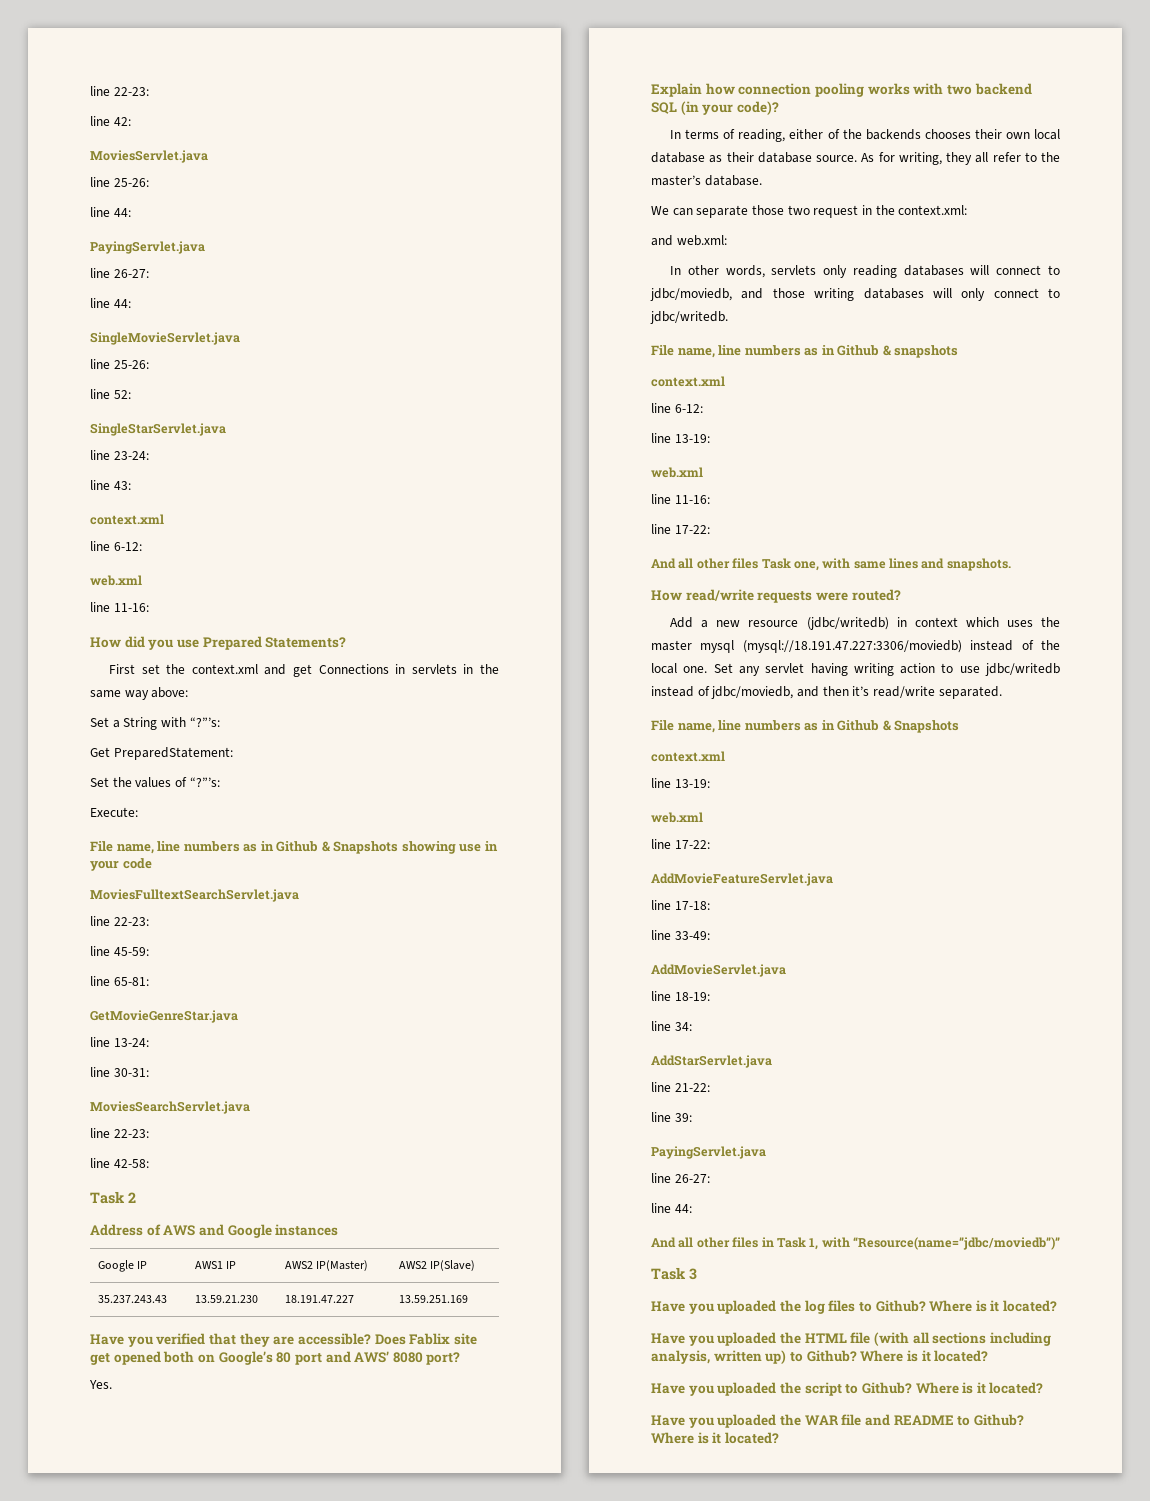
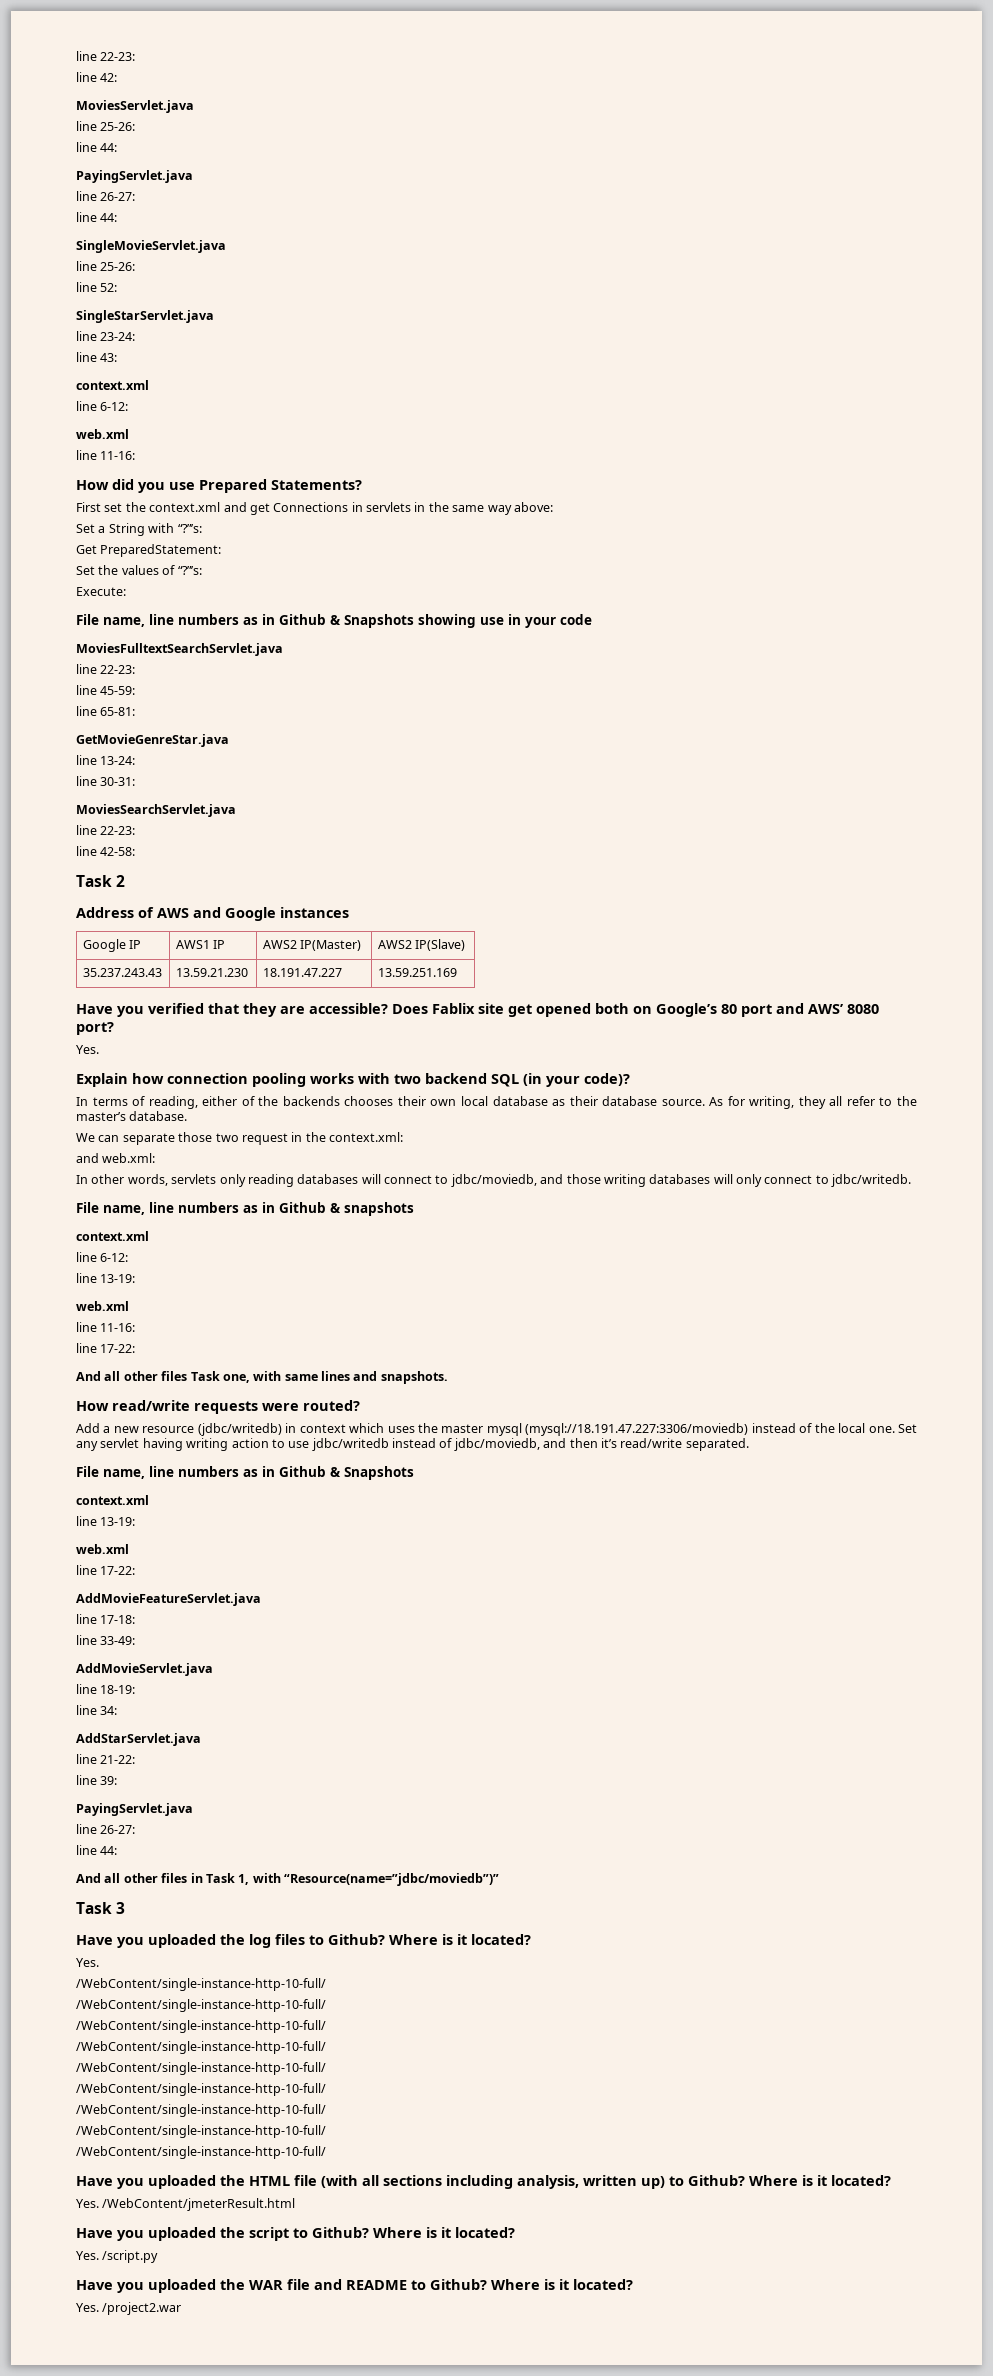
  Have you uploaded the log files to Github? Where is it located?
+ Yes.
+ /WebContent/single-instance-http-10-full/
+ /WebContent/single-instance-http-10-full/
+ /WebContent/single-instance-http-10-full/
+ /WebContent/single-instance-http-10-full/
+ /WebContent/single-instance-http-10-full/
+ /WebContent/single-instance-http-10-full/
+ /WebContent/single-instance-http-10-full/
+ /WebContent/single-instance-http-10-full/
+ /WebContent/single-instance-http-10-full/
+ Yes. /WebContent/jmeterResult.html
+ Yes. /script.py
+ Yes. /project2.war

